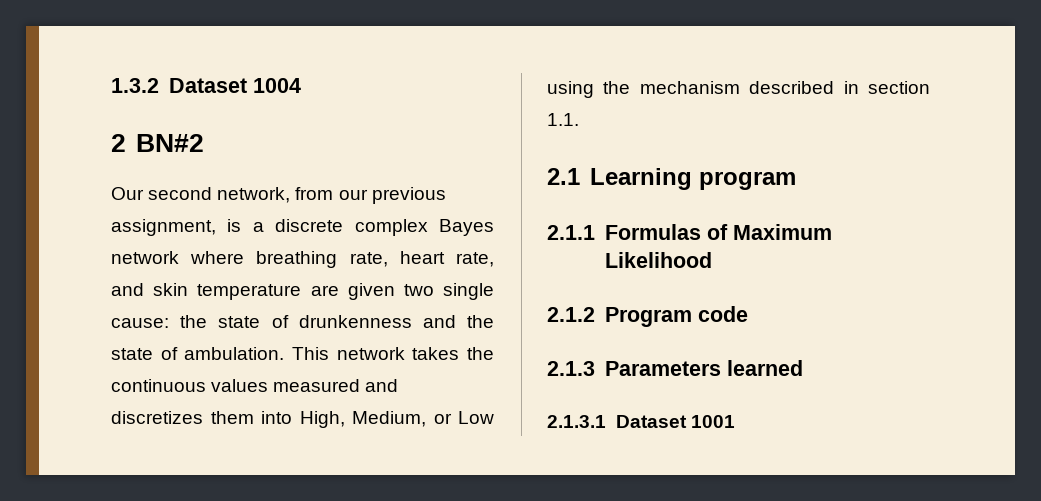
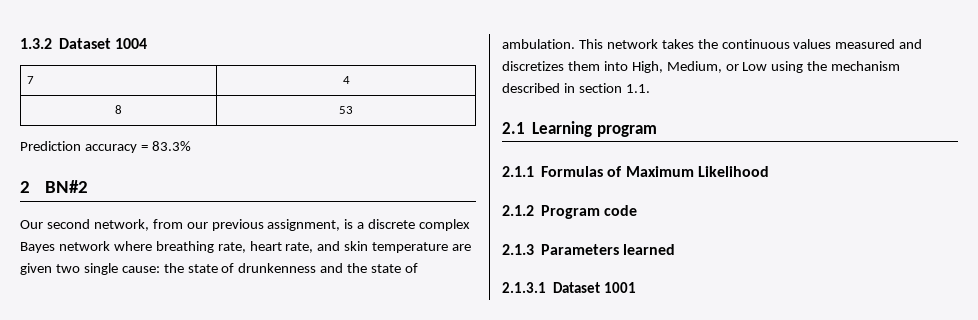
+ 7 | 4
+ 8 | 53
+ Prediction accuracy = 83.3%

